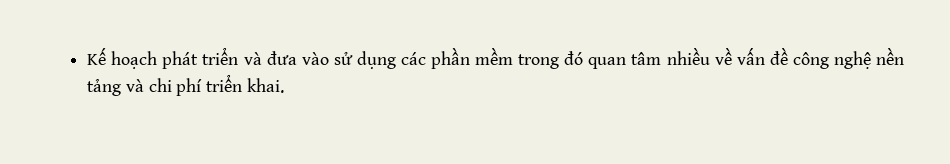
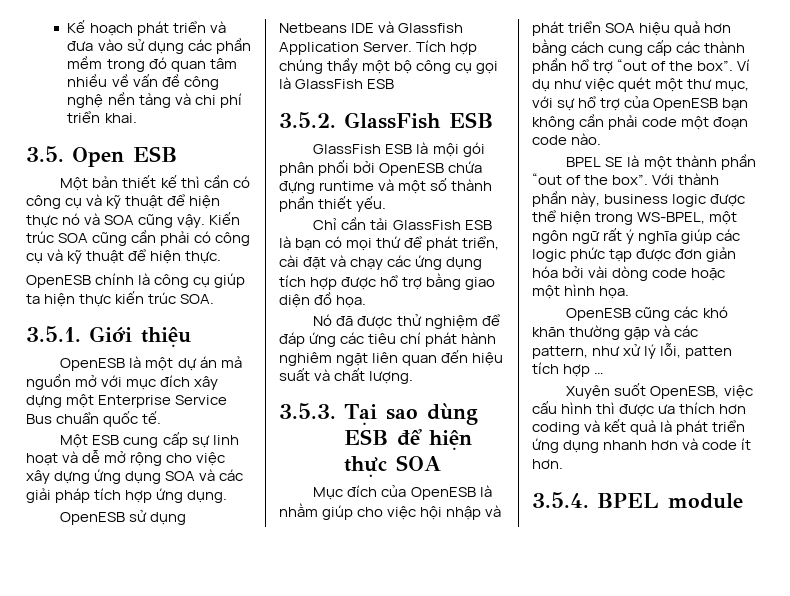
+ 3.5. Open ESB
+ Một bản thiết kế thì cần có công cụ và kỹ thuật để hiện thực nó và SOA cũng vậy. Kiến trúc SOA cũng cần phải có công cụ và kỹ thuật để hiện thực.
+ OpenESB chính là công cụ giúp ta hiện thực kiến trúc SOA.
+ 3.5.1. Giới thiệu
+ OpenESB là một dự án mả nguồn mở với mục đích xây dựng một Enterprise Service Bus chuẩn quốc tế.
+ Một ESB cung cấp sự linh hoạt và dễ mở rộng cho việc xây dựng ứng dụng SOA và các giải pháp tích hợp ứng dụng.
+ OpenESB sử dụng Netbeans IDE và Glassfish Application Server. Tích hợp chúng thầy một bộ công cụ gọi là GlassFish ESB
+ 3.5.2. GlassFish ESB
+ GlassFish ESB là mội gói phân phối bởi OpenESB chứa đựng runtime và một số thành phần thiết yếu.
+ Chỉ cần tải GlassFish ESB là bạn có mọi thứ để phát triển, cài đặt và chạy các ứng dụng tích hợp được hổ trợ bằng giao diện đồ họa.
+ Nó đã được thử nghiệm để đáp ứng các tiêu chí phát hành nghiêm ngặt liên quan đến hiệu suất và chất lượng.
+ 3.5.3. Tại sao dùng ESB để hiện thực SOA
+ Mục đích của OpenESB là nhằm giúp cho việc hội nhập và phát triển SOA hiệu quả hơn bằng cách cung cấp các thành phần hổ trợ “out of the box”. Ví dụ như việc quét một thư mục, với sự hổ trợ của OpenESB bạn không cần phải code một đoạn code nào.
+ BPEL SE là một thành phần “out of the box”. Với thành phần này, business logic được thể hiện trong WS-BPEL, một ngôn ngữ rất ý nghĩa giúp các logic phức tạp được đơn giản hóa bởi vài dòng code hoặc một hình họa.
+ OpenESB cũng các khó khăn thường gặp và các pattern, như xử lý lỗi, patten tích hợp …
+ Xuyên suốt OpenESB, việc cấu hình thì được ưa thích hơn coding và kết quả là phát triển ứng dụng nhanh hơn và code ít hơn.
+ 3.5.4. BPEL module

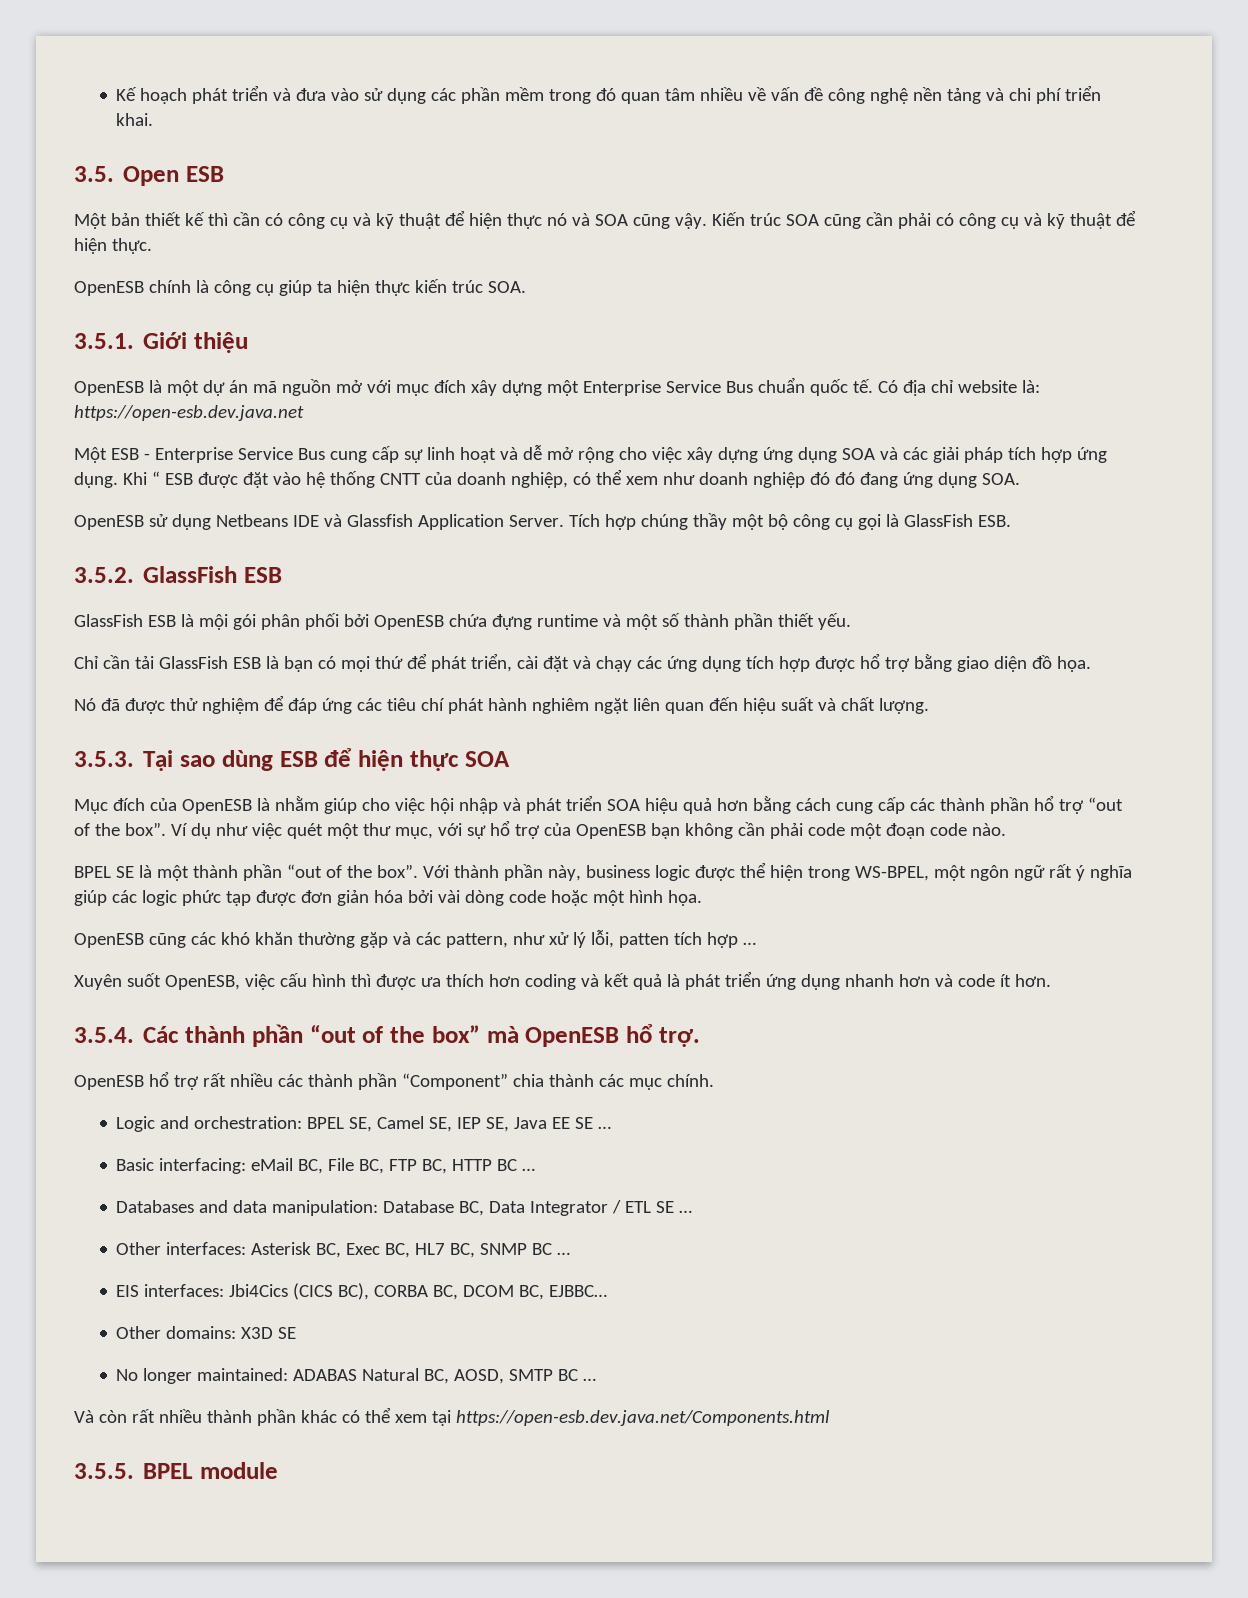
- OpenESB là một dự án mả nguồn mở với mục đích xây dựng một Enterprise Service Bus chuẩn quốc tế.
- Một ESB cung cấp sự linh hoạt và dễ mở rộng cho việc xây dựng ứng dụng SOA và các giải pháp tích hợp ứng dụng.
+ OpenESB là một dự án mã nguồn mở với mục đích xây dựng một Enterprise Service Bus chuẩn quốc tế. Có địa chỉ website là: https://open-esb.dev.java.net
+ Một ESB - Enterprise Service Bus cung cấp sự linh hoạt và dễ mở rộng cho việc xây dựng ứng dụng SOA và các giải pháp tích hợp ứng dụng. Khi “ ESB được đặt vào hệ thống CNTT của doanh nghiệp, có thể xem như doanh nghiệp đó đó đang ứng dụng SOA.
- Tích hợp chúng thầy một bộ công cụ gọi là GlassFish ESB
+ Tích hợp chúng thầy một bộ công cụ gọi là GlassFish ESB.
- 3.5.4. BPEL module
+ 3.5.4. Các thành phần “out of the box” mà OpenESB hổ trợ.
+ OpenESB hổ trợ rất nhiều các thành phần “Component” chia thành các mục chính.
+ Logic and orchestration: BPEL SE, Camel SE, IEP SE, Java EE SE …
+ Basic interfacing: eMail BC, File BC, FTP BC, HTTP BC …
+ Databases and data manipulation: Database BC, Data Integrator / ETL SE …
+ Other interfaces: Asterisk BC, Exec BC, HL7 BC, SNMP BC …
+ EIS interfaces: Jbi4Cics (CICS BC), CORBA BC, DCOM BC, EJBBC…
+ Other domains: X3D SE
+ No longer maintained: ADABAS Natural BC, AOSD, SMTP BC …
+ Và còn rất nhiều thành phần khác có thể xem tại https://open-esb.dev.java.net/Components.html
+ 3.5.5. BPEL module

